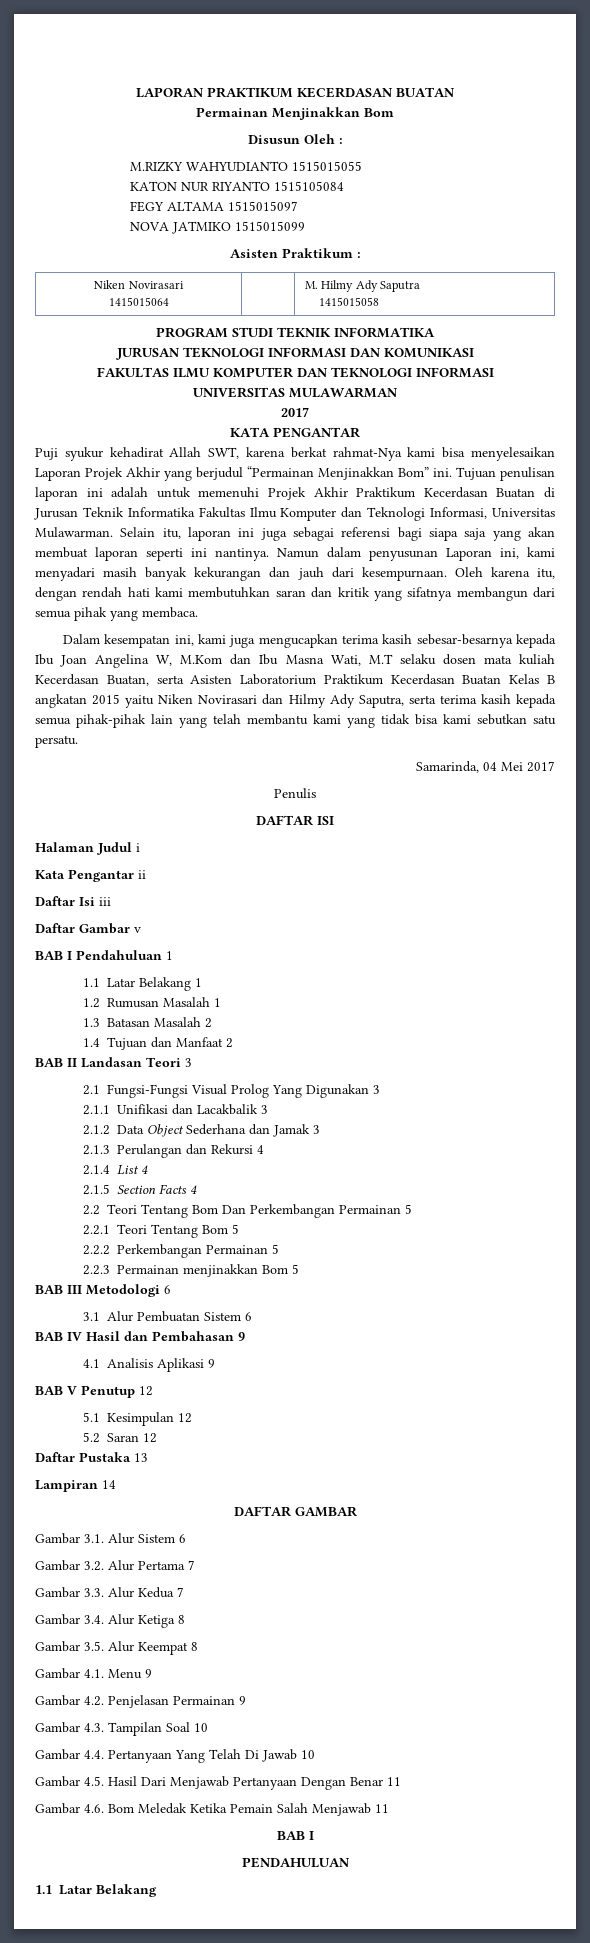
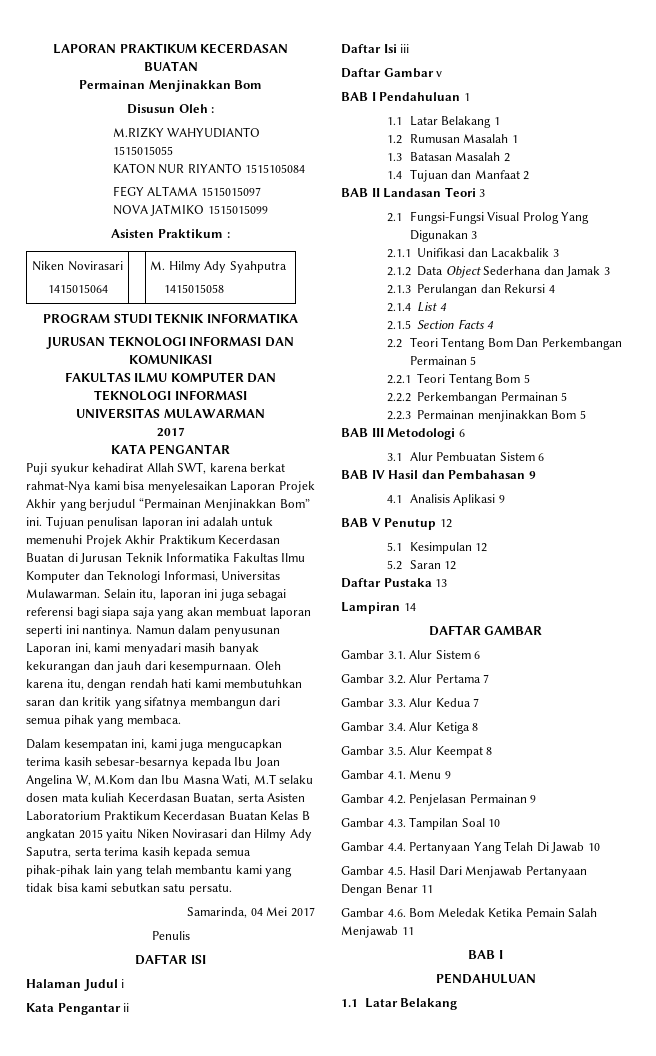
  Asisten Praktikum :
  Niken Novirasari
- 1415015064 | | M. Hilmy Ady Saputra
+ 1415015064 | | M. Hilmy Ady Syahputra

